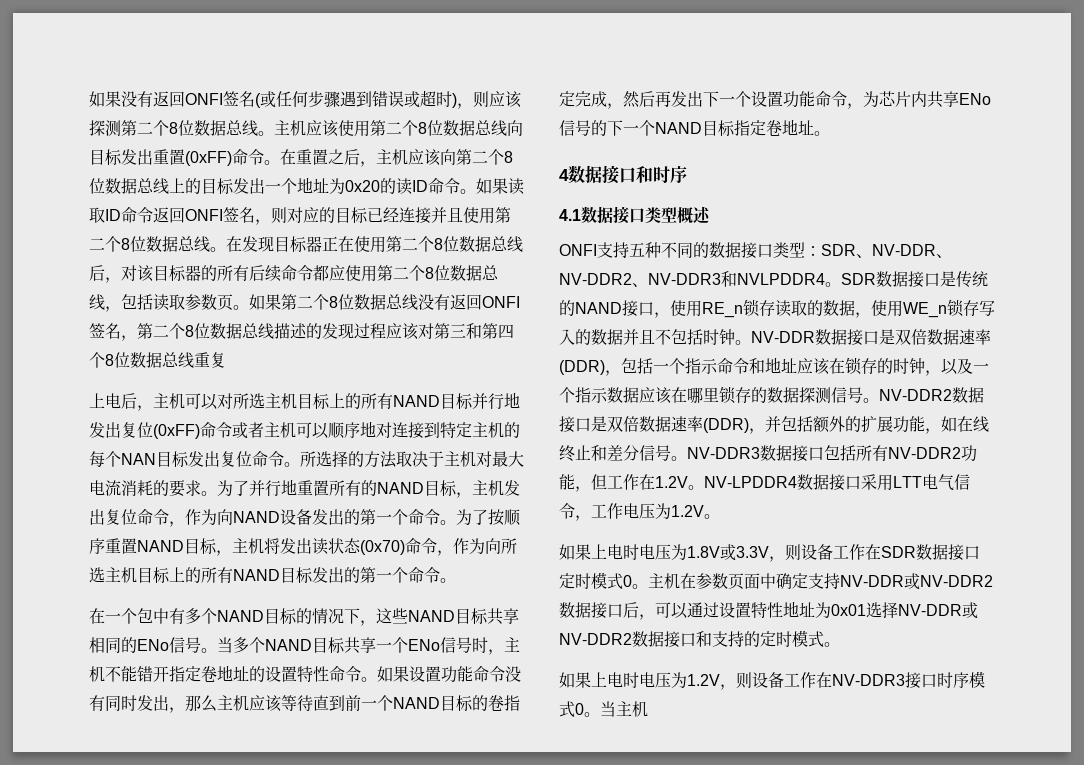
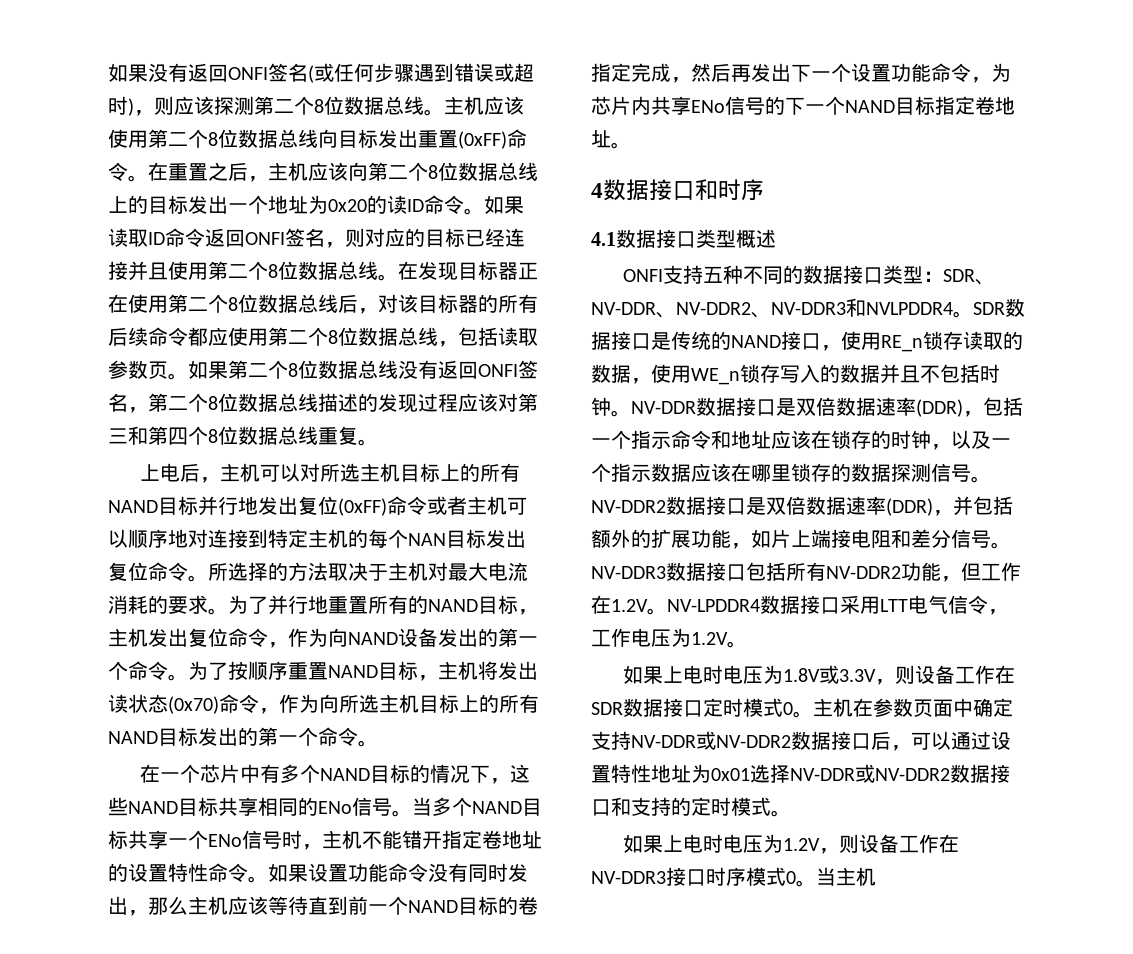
- 如果第二个8位数据总线没有返回ONFI签名，第二个8位数据总线描述的发现过程应该对第三和第四个8位数据总线重复
+ 如果第二个8位数据总线没有返回ONFI签名，第二个8位数据总线描述的发现过程应该对第三和第四个8位数据总线重复。
- 在一个包中有多个NAND目标的情况下，这些NAND目标共享相同的ENo信号。
+ 在一个芯片中有多个NAND目标的情况下，这些NAND目标共享相同的ENo信号。
- NV-DDR2数据接口是双倍数据速率(DDR)，并包括额外的扩展功能，如在线终止和差分信号。
+ NV-DDR2数据接口是双倍数据速率(DDR)，并包括额外的扩展功能，如片上端接电阻和差分信号。

